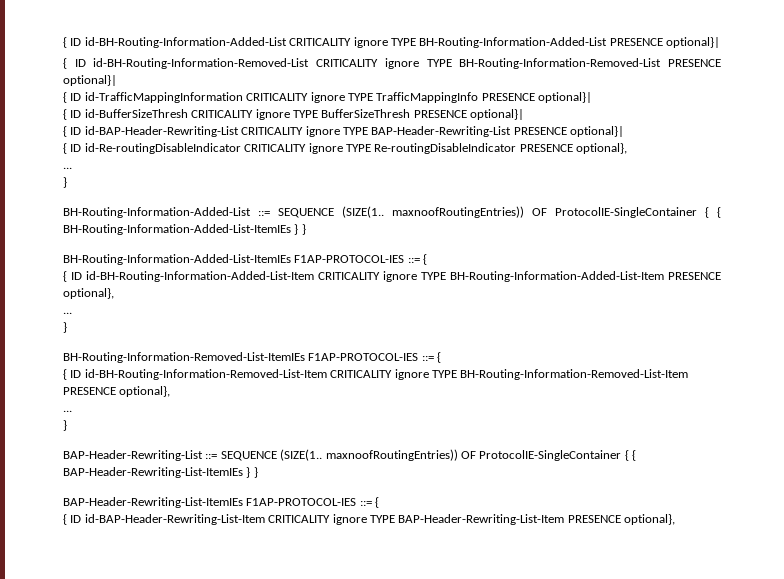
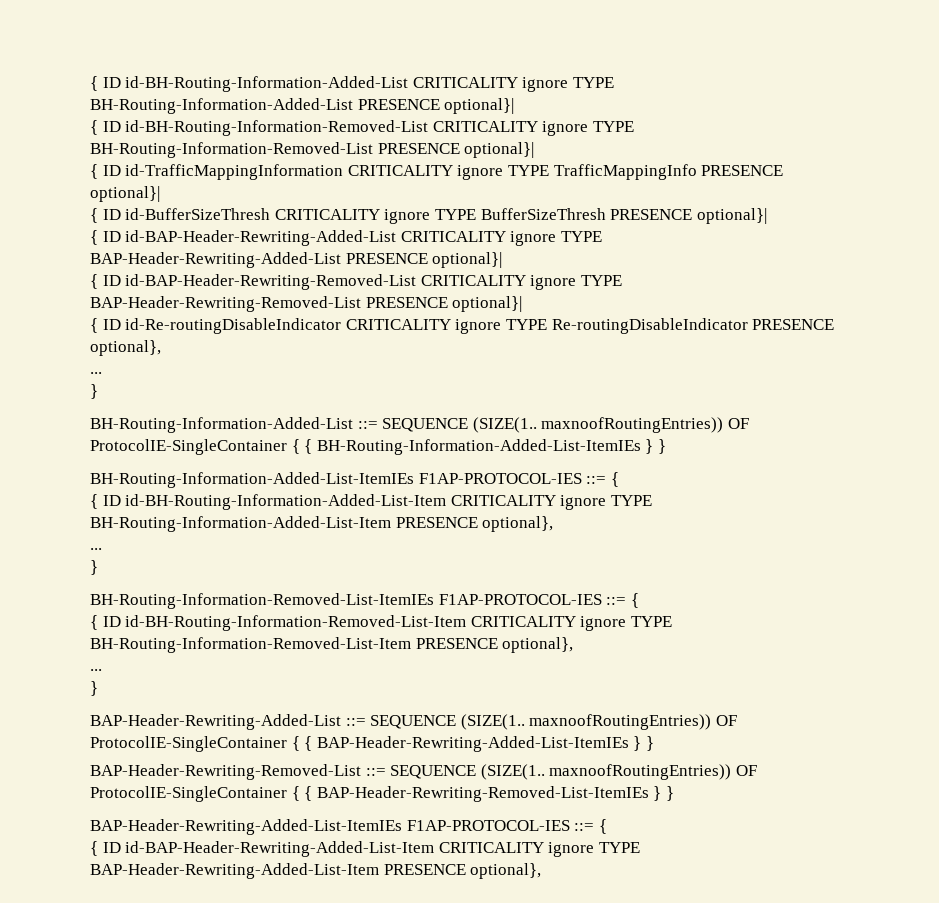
- { ID id-BAP-Header-Rewriting-List CRITICALITY ignore TYPE BAP-Header-Rewriting-List PRESENCE optional}|
+ { ID id-BAP-Header-Rewriting-Added-List CRITICALITY ignore TYPE BAP-Header-Rewriting-Added-List PRESENCE optional}|
+ { ID id-BAP-Header-Rewriting-Removed-List CRITICALITY ignore TYPE BAP-Header-Rewriting-Removed-List PRESENCE optional}|
- BAP-Header-Rewriting-List ::= SEQUENCE (SIZE(1.. maxnoofRoutingEntries)) OF ProtocolIE-SingleContainer { { BAP-Header-Rewriting-List-ItemIEs } }
- BAP-Header-Rewriting-List-ItemIEs F1AP-PROTOCOL-IES ::= {
- { ID id-BAP-Header-Rewriting-List-Item CRITICALITY ignore TYPE BAP-Header-Rewriting-List-Item PRESENCE optional},
+ BAP-Header-Rewriting-Added-List ::= SEQUENCE (SIZE(1.. maxnoofRoutingEntries)) OF ProtocolIE-SingleContainer { { BAP-Header-Rewriting-Added-List-ItemIEs } }
+ BAP-Header-Rewriting-Removed-List ::= SEQUENCE (SIZE(1.. maxnoofRoutingEntries)) OF ProtocolIE-SingleContainer { { BAP-Header-Rewriting-Removed-List-ItemIEs } }
+ BAP-Header-Rewriting-Added-List-ItemIEs F1AP-PROTOCOL-IES ::= {
+ { ID id-BAP-Header-Rewriting-Added-List-Item CRITICALITY ignore TYPE BAP-Header-Rewriting-Added-List-Item PRESENCE optional},

